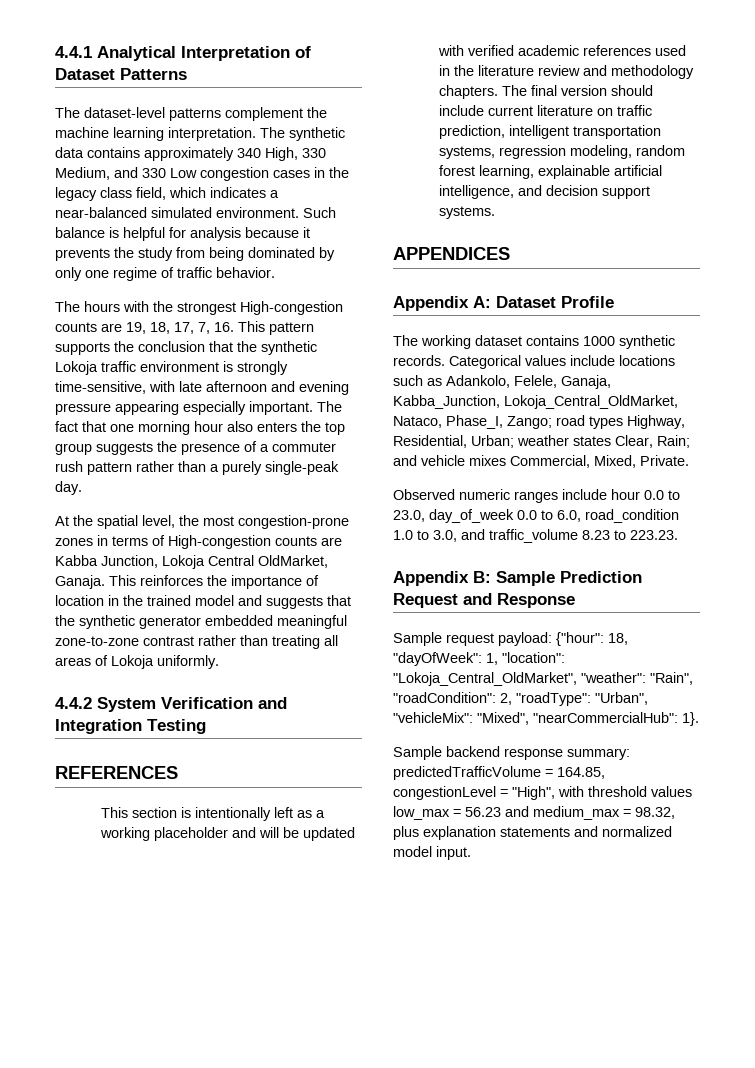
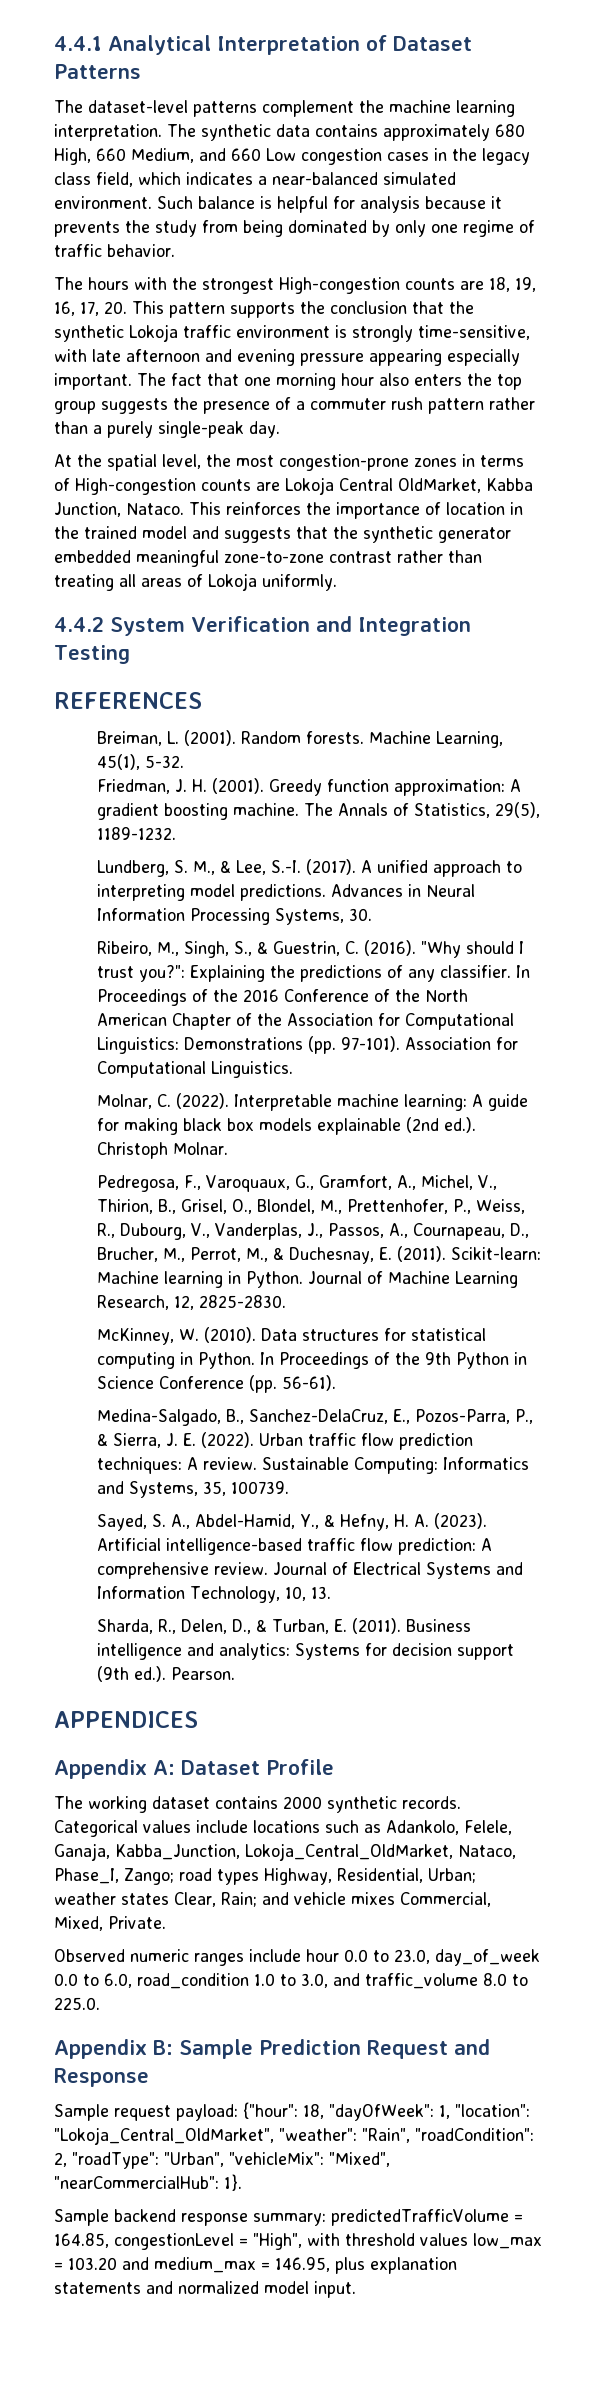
- The synthetic data contains approximately 340 High, 330 Medium, and 330 Low congestion cases in the legacy class field, which indicates a near-balanced simulated environment.
+ The synthetic data contains approximately 680 High, 660 Medium, and 660 Low congestion cases in the legacy class field, which indicates a near-balanced simulated environment.
- The hours with the strongest High-congestion counts are 19, 18, 17, 7, 16. This pattern supports the conclusion that the synthetic Lokoja traffic environment is strongly time-sensitive, with late afternoon and evening pressure appearing especially important.
+ The hours with the strongest High-congestion counts are 18, 19, 16, 17, 20. This pattern supports the conclusion that the synthetic Lokoja traffic environment is strongly time-sensitive, with late afternoon and evening pressure appearing especially important.
- At the spatial level, the most congestion-prone zones in terms of High-congestion counts are Kabba Junction, Lokoja Central OldMarket, Ganaja.
+ At the spatial level, the most congestion-prone zones in terms of High-congestion counts are Lokoja Central OldMarket, Kabba Junction, Nataco.
- This section is intentionally left as a working placeholder and will be updated with verified academic references used in the literature review and methodology chapters. The final version should include current literature on traffic prediction, intelligent transportation systems, regression modeling, random forest learning, explainable artificial intelligence, and decision support systems.
+ Breiman, L. (2001). Random forests. Machine Learning, 45(1), 5-32.
+ Friedman, J. H. (2001). Greedy function approximation: A gradient boosting machine. The Annals of Statistics, 29(5), 1189-1232.
+ Lundberg, S. M., & Lee, S.-I. (2017). A unified approach to interpreting model predictions. Advances in Neural Information Processing Systems, 30.
+ Ribeiro, M., Singh, S., & Guestrin, C. (2016). "Why should I trust you?": Explaining the predictions of any classifier. In Proceedings of the 2016 Conference of the North American Chapter of the Association for Computational Linguistics: Demonstrations (pp. 97-101). Association for Computational Linguistics.
+ Molnar, C. (2022). Interpretable machine learning: A guide for making black box models explainable (2nd ed.). Christoph Molnar.
+ Pedregosa, F., Varoquaux, G., Gramfort, A., Michel, V., Thirion, B., Grisel, O., Blondel, M., Prettenhofer, P., Weiss, R., Dubourg, V., Vanderplas, J., Passos, A., Cournapeau, D., Brucher, M., Perrot, M., & Duchesnay, E. (2011). Scikit-learn: Machine learning in Python. Journal of Machine Learning Research, 12, 2825-2830.
+ McKinney, W. (2010). Data structures for statistical computing in Python. In Proceedings of the 9th Python in Science Conference (pp. 56-61).
+ Medina-Salgado, B., Sanchez-DelaCruz, E., Pozos-Parra, P., & Sierra, J. E. (2022). Urban traffic flow prediction techniques: A review. Sustainable Computing: Informatics and Systems, 35, 100739.
+ Sayed, S. A., Abdel-Hamid, Y., & Hefny, H. A. (2023). Artificial intelligence-based traffic flow prediction: A comprehensive review. Journal of Electrical Systems and Information Technology, 10, 13.
+ Sharda, R., Delen, D., & Turban, E. (2011). Business intelligence and analytics: Systems for decision support (9th ed.). Pearson.
- The working dataset contains 1000 synthetic records.
+ The working dataset contains 2000 synthetic records.
- Observed numeric ranges include hour 0.0 to 23.0, day_of_week 0.0 to 6.0, road_condition 1.0 to 3.0, and traffic_volume 8.23 to 223.23.
+ Observed numeric ranges include hour 0.0 to 23.0, day_of_week 0.0 to 6.0, road_condition 1.0 to 3.0, and traffic_volume 8.0 to 225.0.
- Sample backend response summary: predictedTrafficVolume = 164.85, congestionLevel = "High", with threshold values low_max = 56.23 and medium_max = 98.32, plus explanation statements and normalized model input.
+ Sample backend response summary: predictedTrafficVolume = 164.85, congestionLevel = "High", with threshold values low_max = 103.20 and medium_max = 146.95, plus explanation statements and normalized model input.

